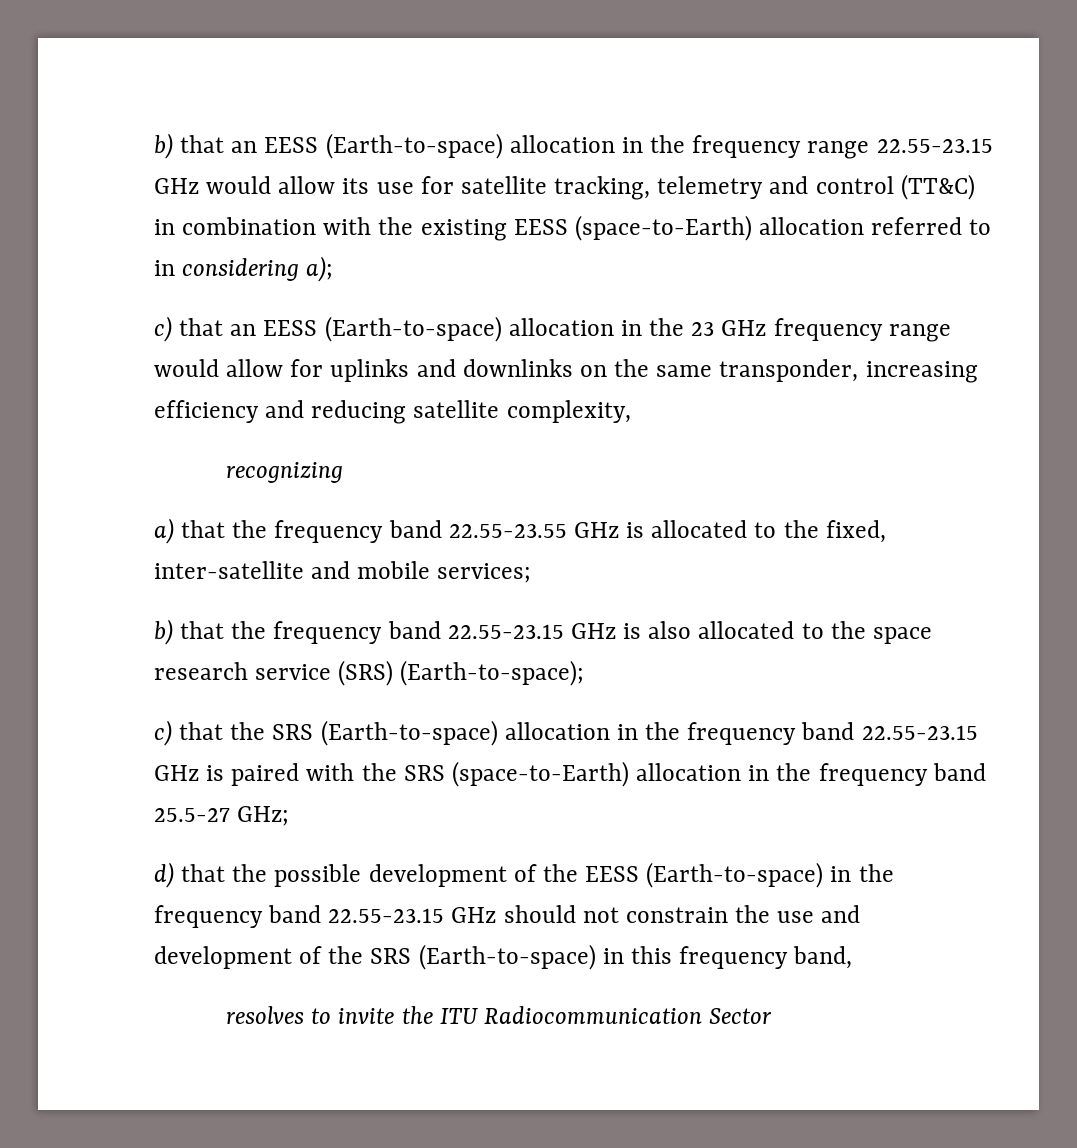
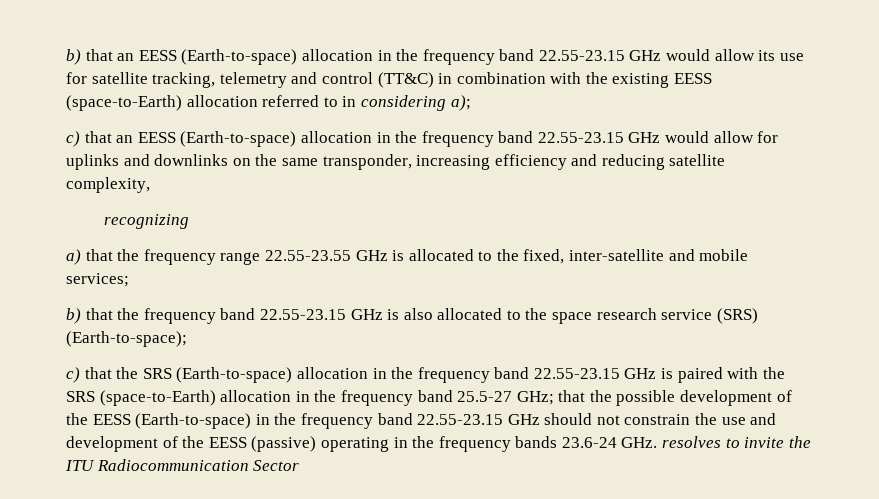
- b) that an EESS (Earth-to-space) allocation in the frequency range 22.55-23.15 GHz would allow its use for satellite tracking, telemetry and control (TT&C) in combination with the existing EESS (space-to-Earth) allocation referred to in considering a);
+ b) that an EESS (Earth-to-space) allocation in the frequency band 22.55-23.15 GHz would allow its use for satellite tracking, telemetry and control (TT&C) in combination with the existing EESS (space-to-Earth) allocation referred to in considering a);
- c) that an EESS (Earth-to-space) allocation in the 23 GHz frequency range would allow for uplinks and downlinks on the same transponder, increasing efficiency and reducing satellite complexity,
+ c) that an EESS (Earth-to-space) allocation in the frequency band 22.55-23.15 GHz would allow for uplinks and downlinks on the same transponder, increasing efficiency and reducing satellite complexity,
- a) that the frequency band 22.55-23.55 GHz is allocated to the fixed, inter-satellite and mobile services;
+ a) that the frequency range 22.55-23.55 GHz is allocated to the fixed, inter-satellite and mobile services;
- c) that the SRS (Earth-to-space) allocation in the frequency band 22.55-23.15 GHz is paired with the SRS (space-to-Earth) allocation in the frequency band 25.5-27 GHz;
- d) that the possible development of the EESS (Earth-to-space) in the frequency band 22.55-23.15 GHz should not constrain the use and development of the SRS (Earth-to-space) in this frequency band,
- resolves to invite the ITU Radiocommunication Sector
+ c) that the SRS (Earth-to-space) allocation in the frequency band 22.55-23.15 GHz is paired with the SRS (space-to-Earth) allocation in the frequency band 25.5-27 GHz; that the possible development of the EESS (Earth-to-space) in the frequency band 22.55-23.15 GHz should not constrain the use and development of the EESS (passive) operating in the frequency bands 23.6-24 GHz. resolves to invite the ITU Radiocommunication Sector

